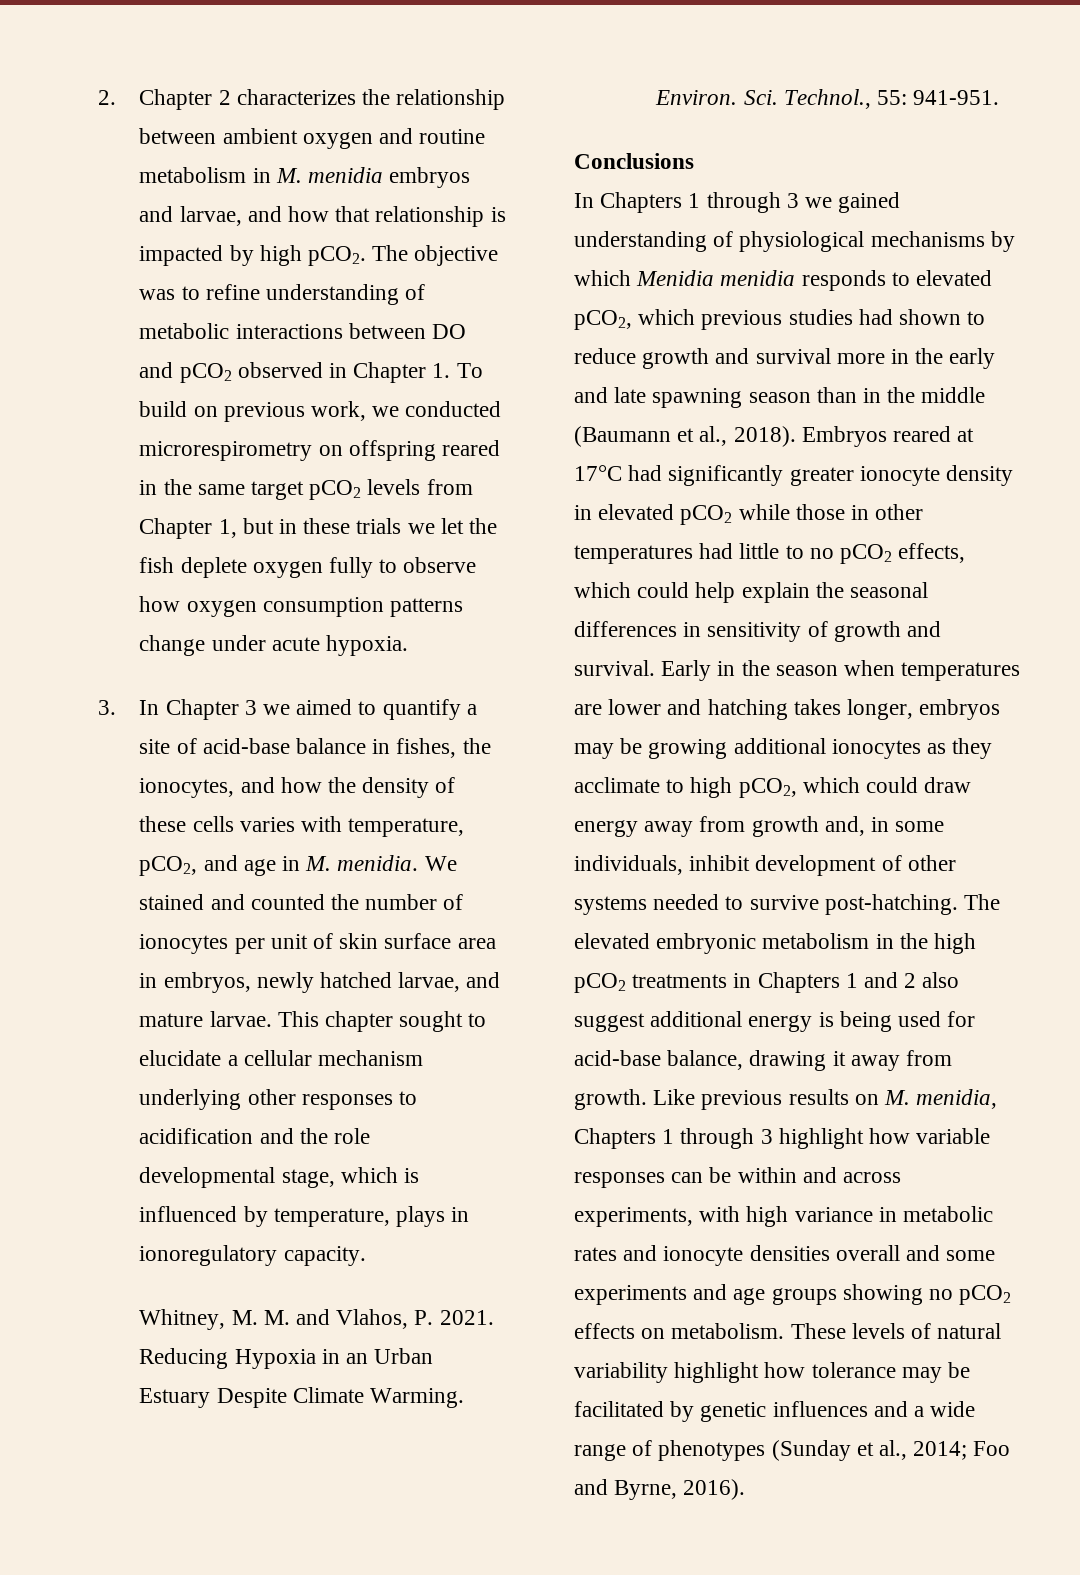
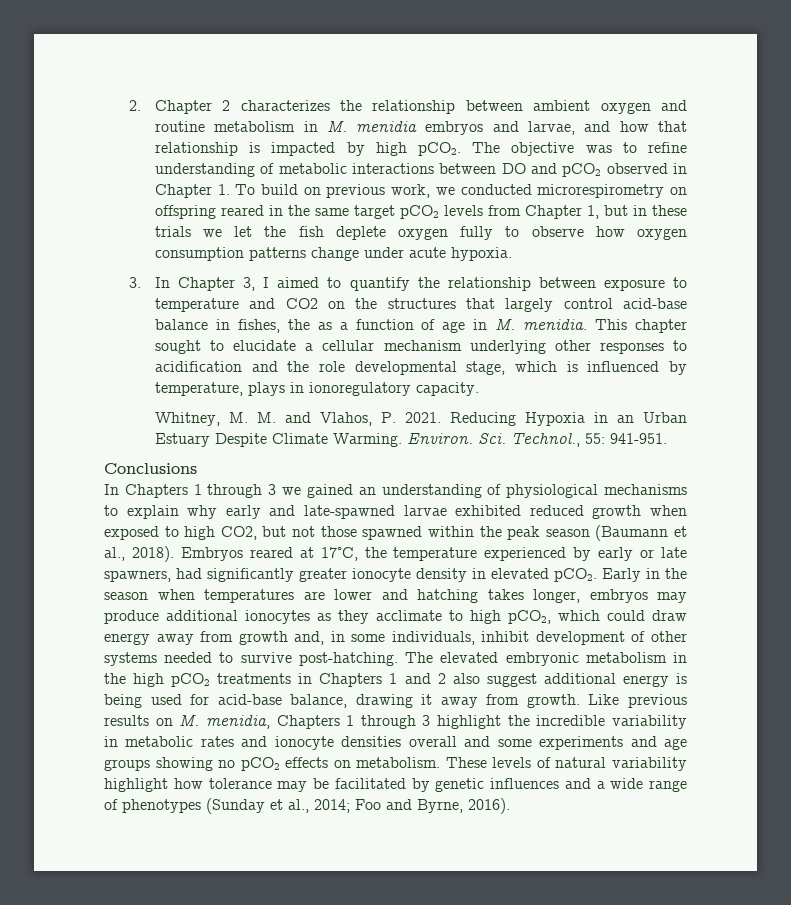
- 3. In Chapter 3 we aimed to quantify a site of acid-base balance in fishes, the ionocytes, and how the density of these cells varies with temperature, pCO2, and age in M. menidia. We stained and counted the number of ionocytes per unit of skin surface area in embryos, newly hatched larvae, and mature larvae.
+ 3. In Chapter 3, I aimed to quantify the relationship between exposure to temperature and CO2 on the structures that largely control acid-base balance in fishes, the as a function of age in M. menidia.
- In Chapters 1 through 3 we gained understanding of physiological mechanisms by which Menidia menidia responds to elevated pCO2, which previous studies had shown to reduce growth and survival more in the early and late spawning season than in the middle (Baumann et al., 2018).
+ In Chapters 1 through 3 we gained an understanding of physiological mechanisms to explain why early and late-spawned larvae exhibited reduced growth when exposed to high CO2, but not those spawned within the peak season (Baumann et al., 2018).
- Embryos reared at 17°C had significantly greater ionocyte density in elevated pCO2 while those in other temperatures had little to no pCO2 effects, which could help explain the seasonal differences in sensitivity of growth and survival.
+ Embryos reared at 17°C, the temperature experienced by early or late spawners, had significantly greater ionocyte density in elevated pCO2.
- Early in the season when temperatures are lower and hatching takes longer, embryos may be growing additional ionocytes as they acclimate to high pCO2, which could draw energy away from growth and, in some individuals, inhibit development of other systems needed to survive post-hatching.
+ Early in the season when temperatures are lower and hatching takes longer, embryos may produce additional ionocytes as they acclimate to high pCO2, which could draw energy away from growth and, in some individuals, inhibit development of other systems needed to survive post-hatching.
- Like previous results on M. menidia, Chapters 1 through 3 highlight how variable responses can be within and across experiments, with high variance in metabolic rates and ionocyte densities overall and some experiments and age groups showing no pCO2 effects on metabolism.
+ Like previous results on M. menidia, Chapters 1 through 3 highlight the incredible variability in metabolic rates and ionocyte densities overall and some experiments and age groups showing no pCO2 effects on metabolism.

